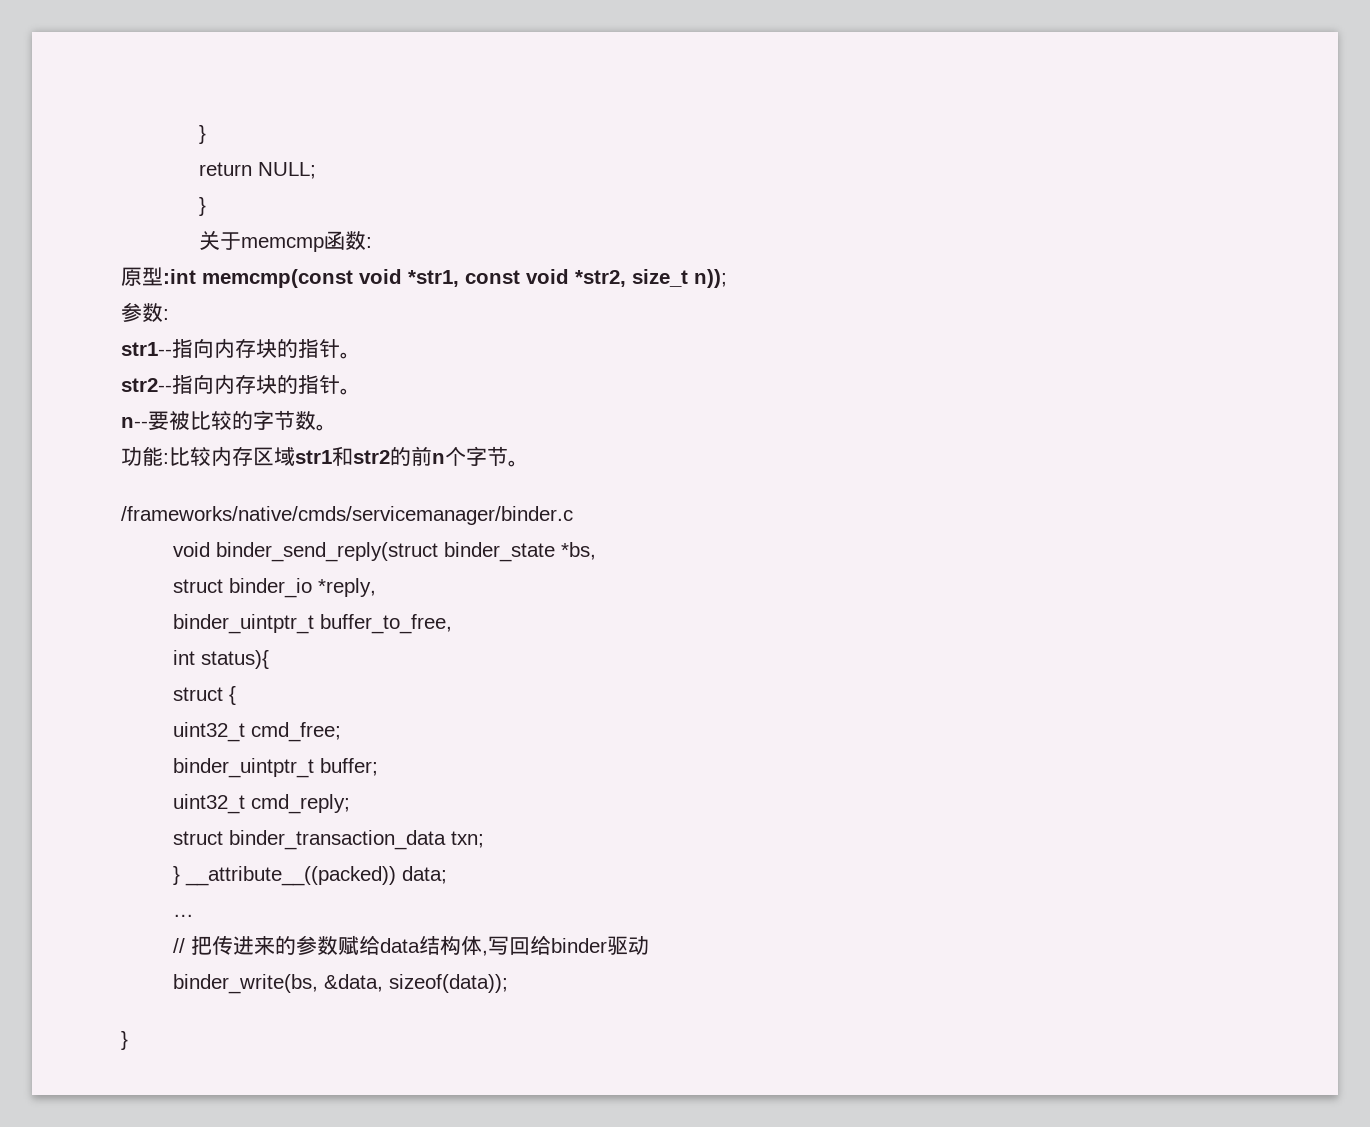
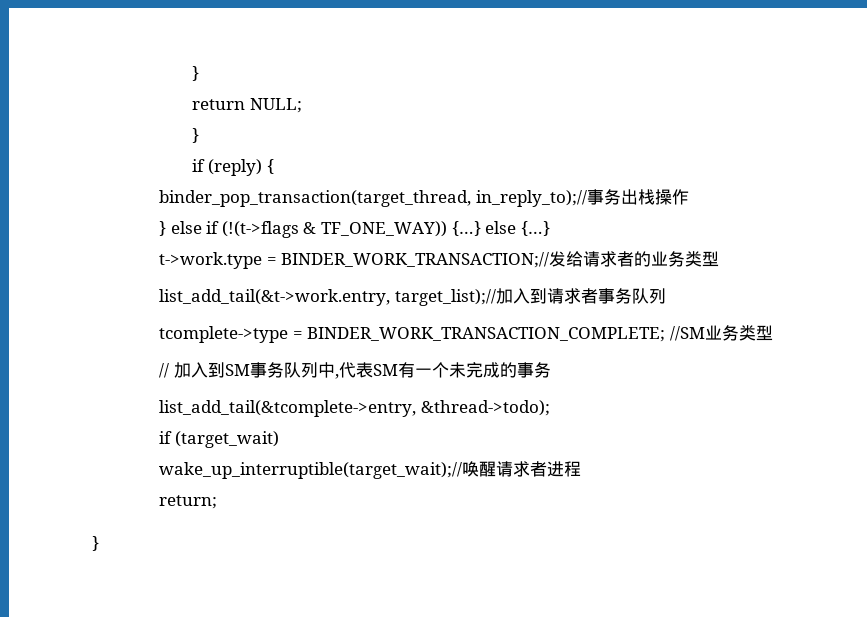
- 关于memcmp函数:
- 原型:int memcmp(const void *str1, const void *str2, size_t n));
- 参数:
- str1--指向内存块的指针。
- str2--指向内存块的指针。
- n--要被比较的字节数。
- 功能:比较内存区域str1和str2的前n个字节。
- /frameworks/native/cmds/servicemanager/binder.c
- void binder_send_reply(struct binder_state *bs,
- struct binder_io *reply,
- binder_uintptr_t buffer_to_free,
- int status){
- struct {
- uint32_t cmd_free;
- binder_uintptr_t buffer;
- uint32_t cmd_reply;
- struct binder_transaction_data txn;
- } __attribute__((packed)) data;
- …
- // 把传进来的参数赋给data结构体,写回给binder驱动
- binder_write(bs, &data, sizeof(data));
+ if (reply) {
+ binder_pop_transaction(target_thread, in_reply_to);//事务出栈操作
+ } else if (!(t->flags & TF_ONE_WAY)) {…} else {…}
+ t->work.type = BINDER_WORK_TRANSACTION;//发给请求者的业务类型
+ list_add_tail(&t->work.entry, target_list);//加入到请求者事务队列
+ tcomplete->type = BINDER_WORK_TRANSACTION_COMPLETE; //SM业务类型
+ // 加入到SM事务队列中,代表SM有一个未完成的事务
+ list_add_tail(&tcomplete->entry, &thread->todo);
+ if (target_wait)
+ wake_up_interruptible(target_wait);//唤醒请求者进程
+ return;

